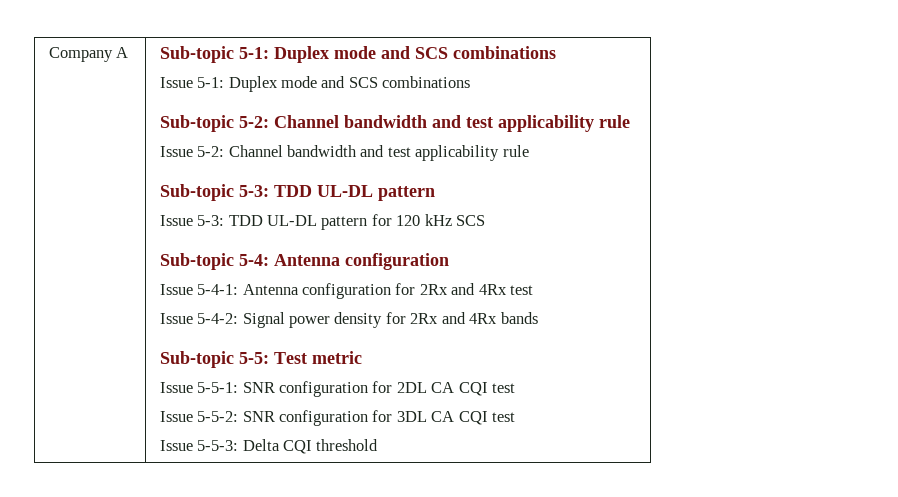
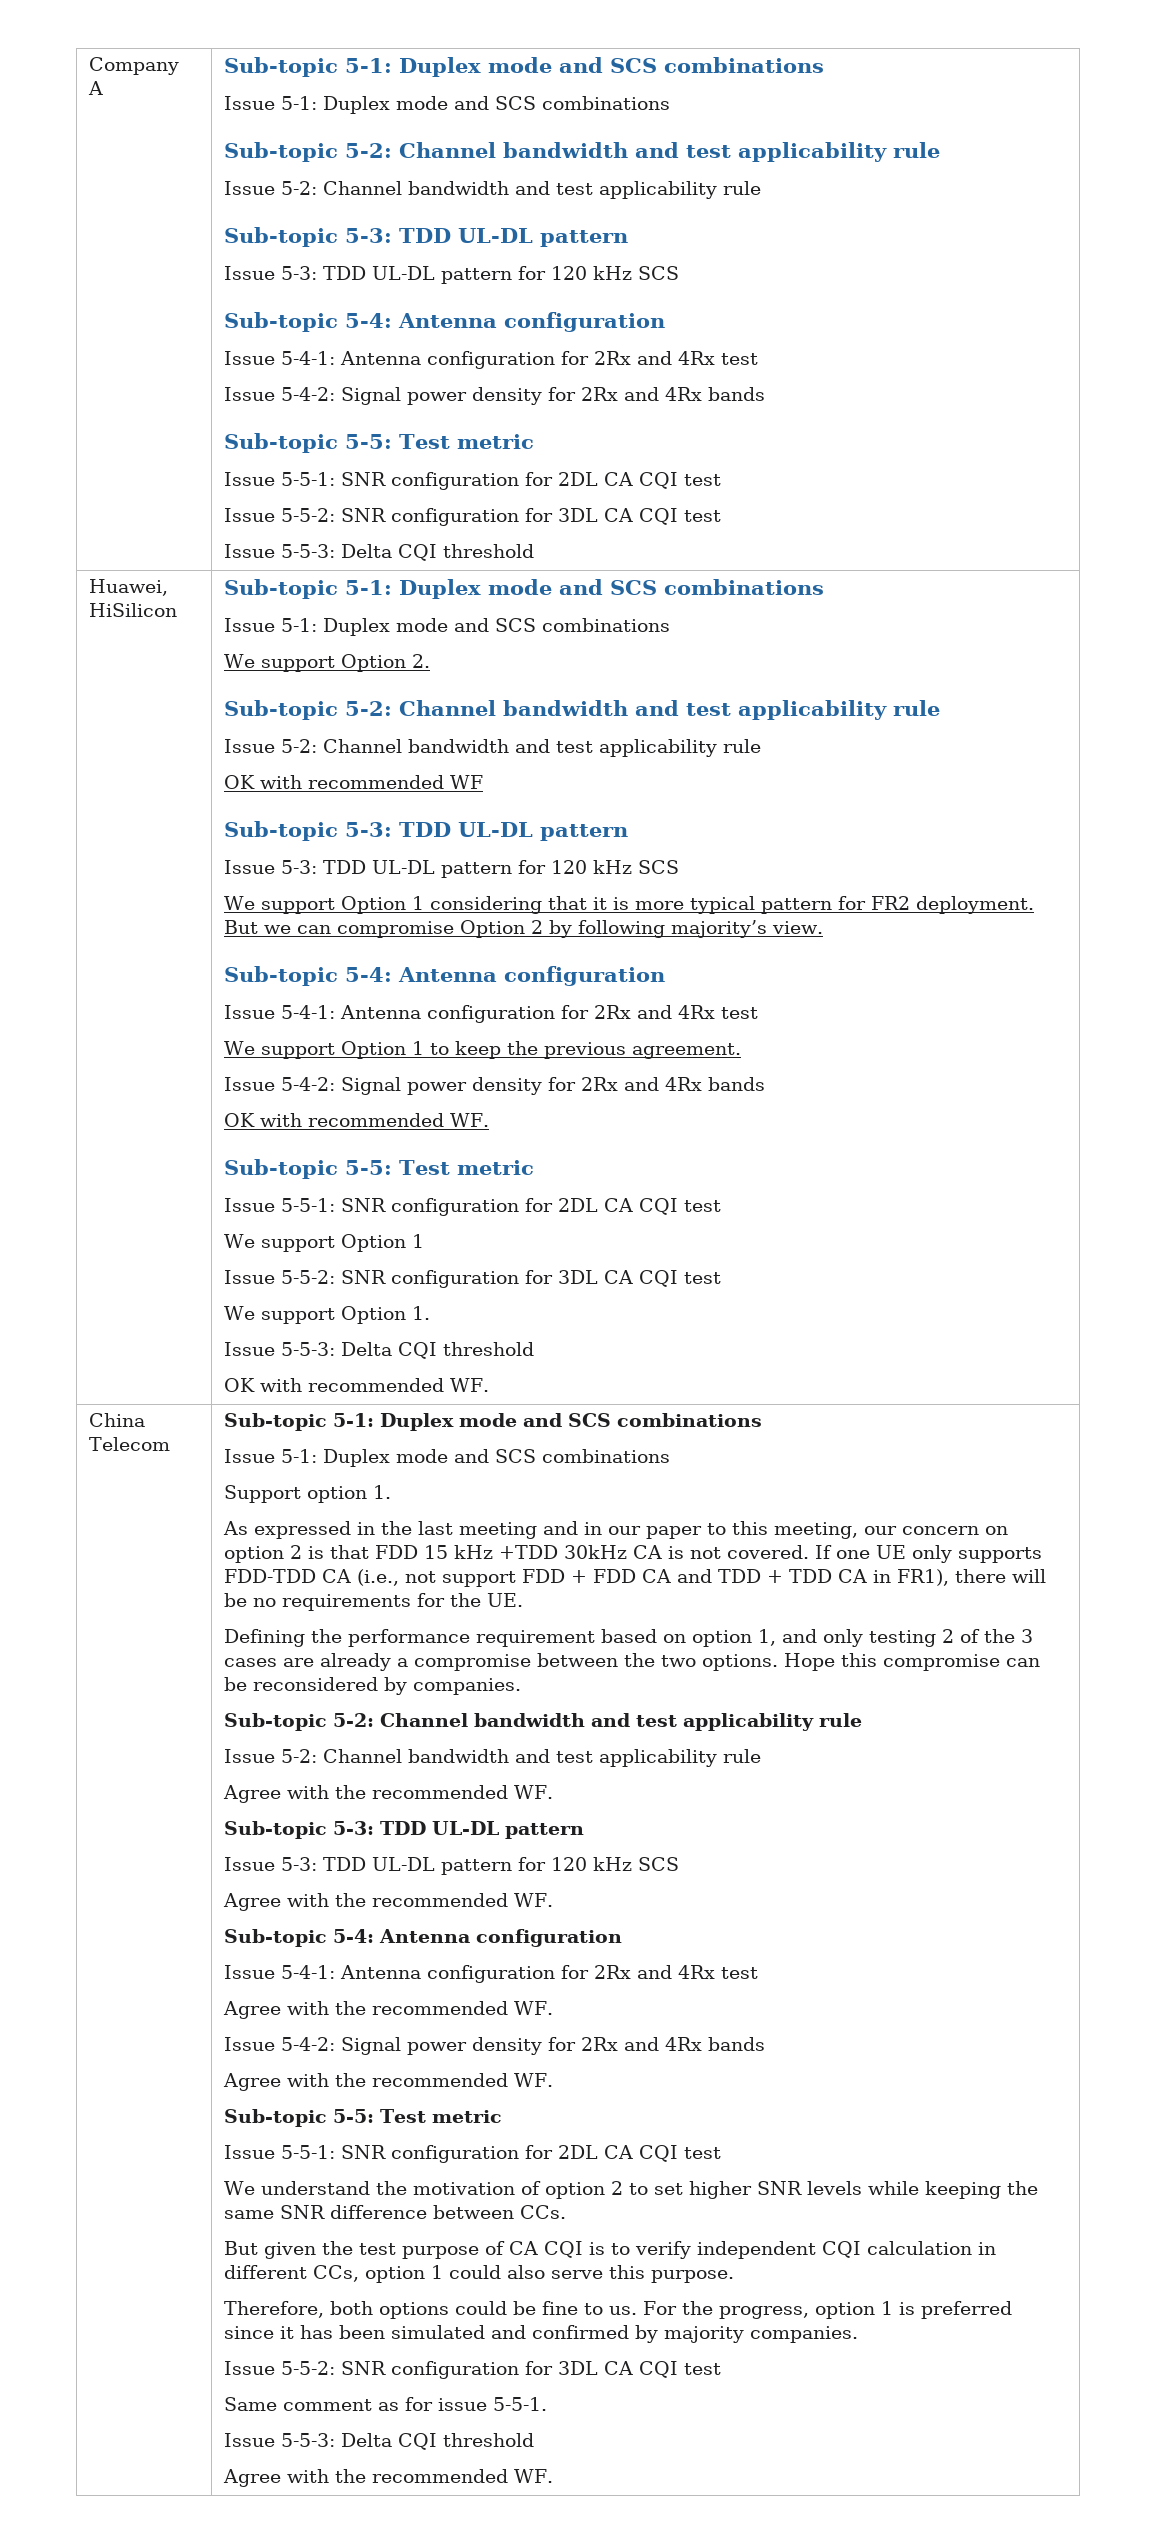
+ Huawei, HiSilicon | Sub-topic 5-1: Duplex mode and SCS combinations
+ Issue 5-1: Duplex mode and SCS combinations
+ We support Option 2.
+ Sub-topic 5-2: Channel bandwidth and test applicability rule
+ Issue 5-2: Channel bandwidth and test applicability rule
+ OK with recommended WF
+ Sub-topic 5-3: TDD UL-DL pattern
+ Issue 5-3: TDD UL-DL pattern for 120 kHz SCS
+ We support Option 1 considering that it is more typical pattern for FR2 deployment. But we can compromise Option 2 by following majority’s view.
+ Sub-topic 5-4: Antenna configuration
+ Issue 5-4-1: Antenna configuration for 2Rx and 4Rx test
+ We support Option 1 to keep the previous agreement.
+ Issue 5-4-2: Signal power density for 2Rx and 4Rx bands
+ OK with recommended WF.
+ Sub-topic 5-5: Test metric
+ Issue 5-5-1: SNR configuration for 2DL CA CQI test
+ We support Option 1
+ Issue 5-5-2: SNR configuration for 3DL CA CQI test
+ We support Option 1.
+ Issue 5-5-3: Delta CQI threshold
+ OK with recommended WF.
+ China Telecom | Sub-topic 5-1: Duplex mode and SCS combinations
+ Issue 5-1: Duplex mode and SCS combinations
+ Support option 1.
+ As expressed in the last meeting and in our paper to this meeting, our concern on option 2 is that FDD 15 kHz +TDD 30kHz CA is not covered. If one UE only supports FDD-TDD CA (i.e., not support FDD + FDD CA and TDD + TDD CA in FR1), there will be no requirements for the UE.
+ Defining the performance requirement based on option 1, and only testing 2 of the 3 cases are already a compromise between the two options. Hope this compromise can be reconsidered by companies.
+ Sub-topic 5-2: Channel bandwidth and test applicability rule
+ Issue 5-2: Channel bandwidth and test applicability rule
+ Agree with the recommended WF.
+ Sub-topic 5-3: TDD UL-DL pattern
+ Issue 5-3: TDD UL-DL pattern for 120 kHz SCS
+ Agree with the recommended WF.
+ Sub-topic 5-4: Antenna configuration
+ Issue 5-4-1: Antenna configuration for 2Rx and 4Rx test
+ Agree with the recommended WF.
+ Issue 5-4-2: Signal power density for 2Rx and 4Rx bands
+ Agree with the recommended WF.
+ Sub-topic 5-5: Test metric
+ Issue 5-5-1: SNR configuration for 2DL CA CQI test
+ We understand the motivation of option 2 to set higher SNR levels while keeping the same SNR difference between CCs.
+ But given the test purpose of CA CQI is to verify independent CQI calculation in different CCs, option 1 could also serve this purpose.
+ Therefore, both options could be fine to us. For the progress, option 1 is preferred since it has been simulated and confirmed by majority companies.
+ Issue 5-5-2: SNR configuration for 3DL CA CQI test
+ Same comment as for issue 5-5-1.
+ Issue 5-5-3: Delta CQI threshold
+ Agree with the recommended WF.

